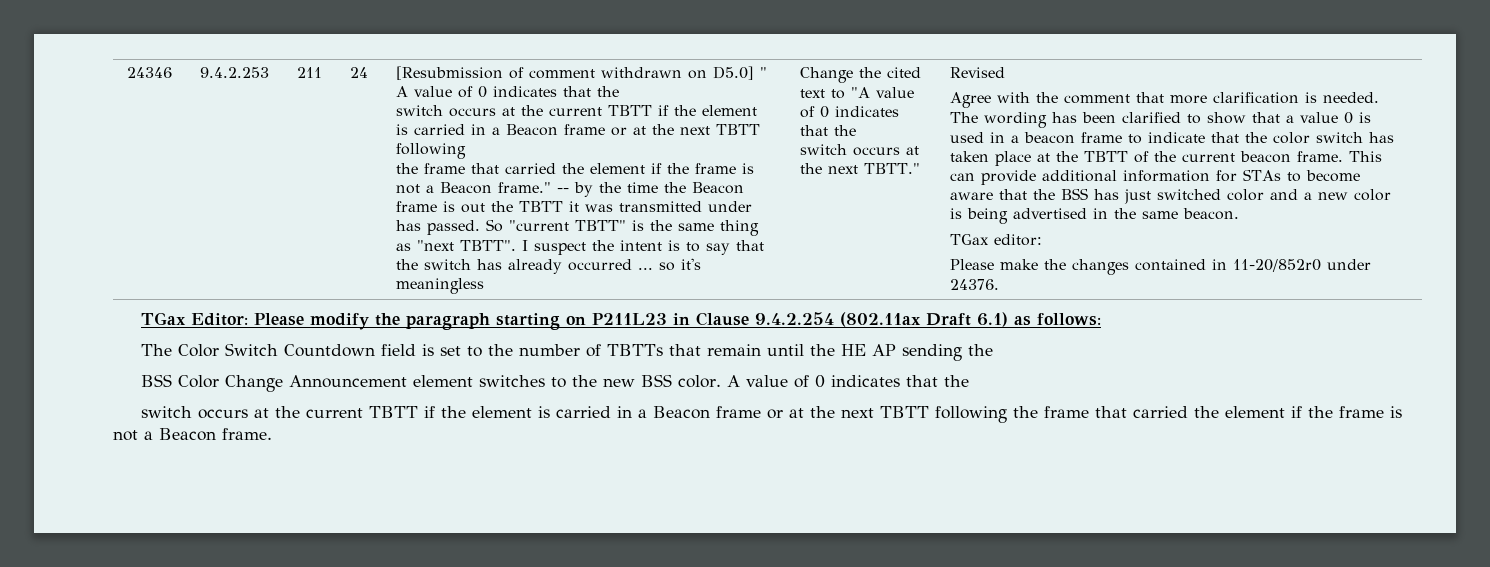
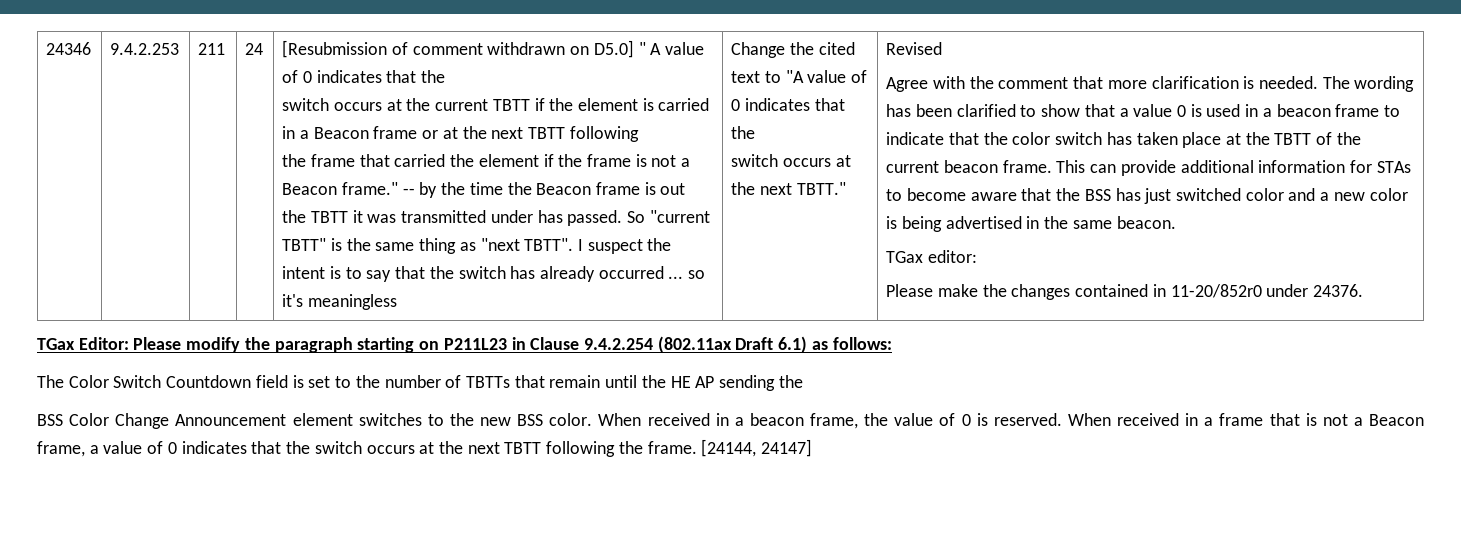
- BSS Color Change Announcement element switches to the new BSS color. A value of 0 indicates that the
- switch occurs at the current TBTT if the element is carried in a Beacon frame or at the next TBTT following the frame that carried the element if the frame is not a Beacon frame.
+ BSS Color Change Announcement element switches to the new BSS color. When received in a beacon frame, the value of 0 is reserved. When received in a frame that is not a Beacon frame, a value of 0 indicates that the switch occurs at the next TBTT following the frame. [24144, 24147]

